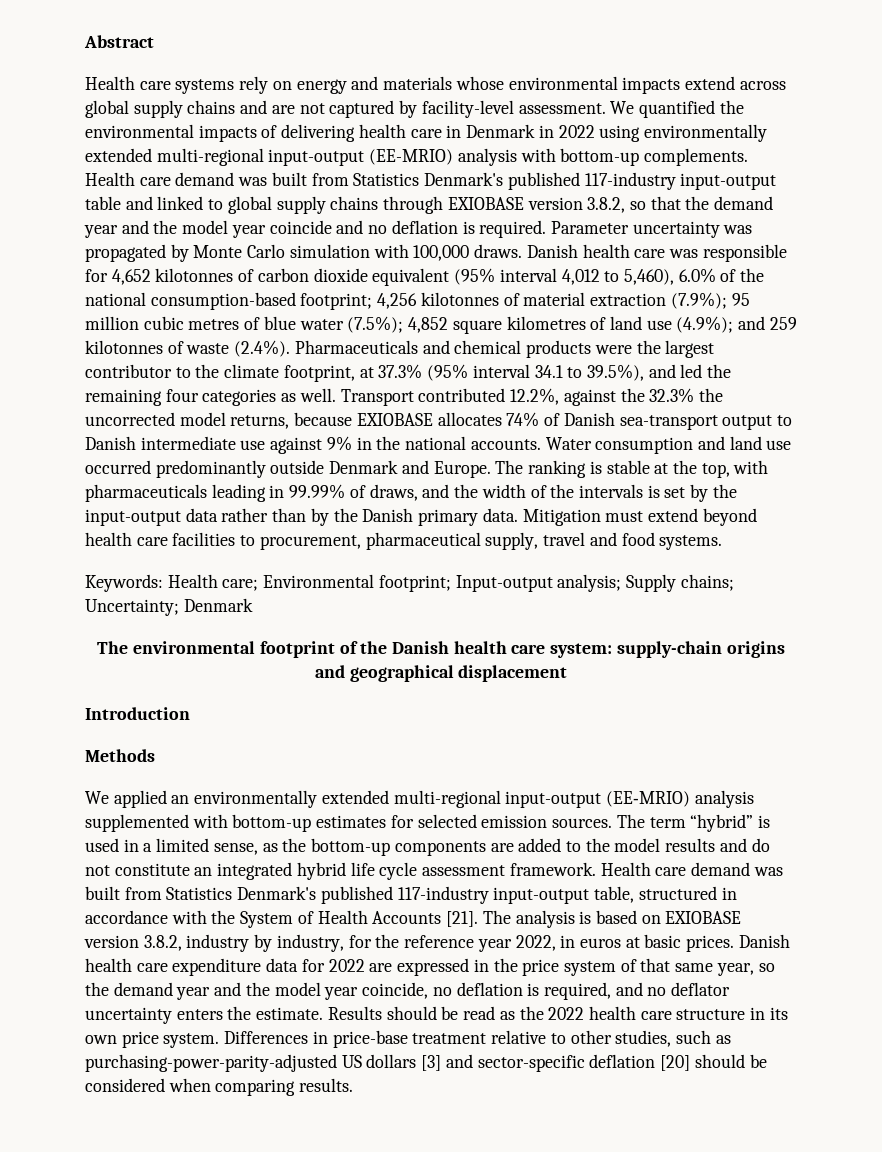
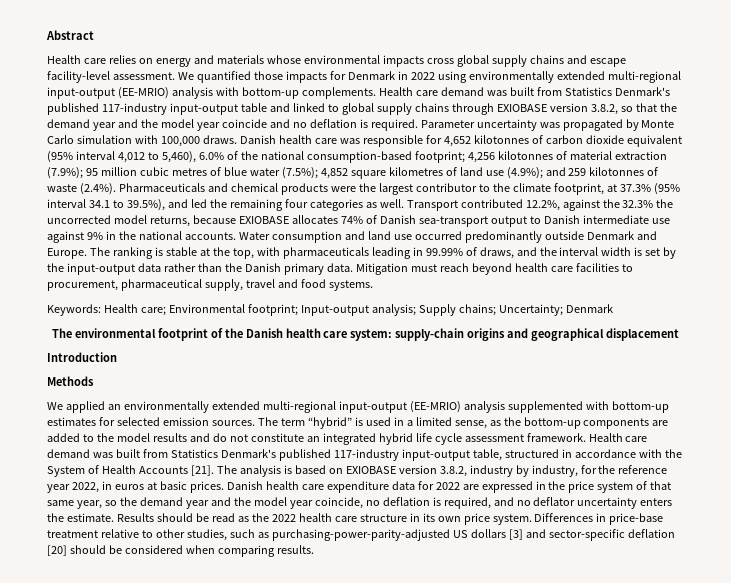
- Health care systems rely on energy and materials whose environmental impacts extend across global supply chains and are not captured by facility-level assessment. We quantified the environmental impacts of delivering health care in Denmark in 2022 using environmentally extended multi-regional input-output (EE-MRIO) analysis with bottom-up complements.
+ Health care relies on energy and materials whose environmental impacts cross global supply chains and escape facility-level assessment. We quantified those impacts for Denmark in 2022 using environmentally extended multi-regional input-output (EE-MRIO) analysis with bottom-up complements.
- The ranking is stable at the top, with pharmaceuticals leading in 99.99% of draws, and the width of the intervals is set by the input-output data rather than by the Danish primary data.
+ The ranking is stable at the top, with pharmaceuticals leading in 99.99% of draws, and the interval width is set by the input-output data rather than the Danish primary data.
- Mitigation must extend beyond health care facilities to procurement, pharmaceutical supply, travel and food systems.
+ Mitigation must reach beyond health care facilities to procurement, pharmaceutical supply, travel and food systems.

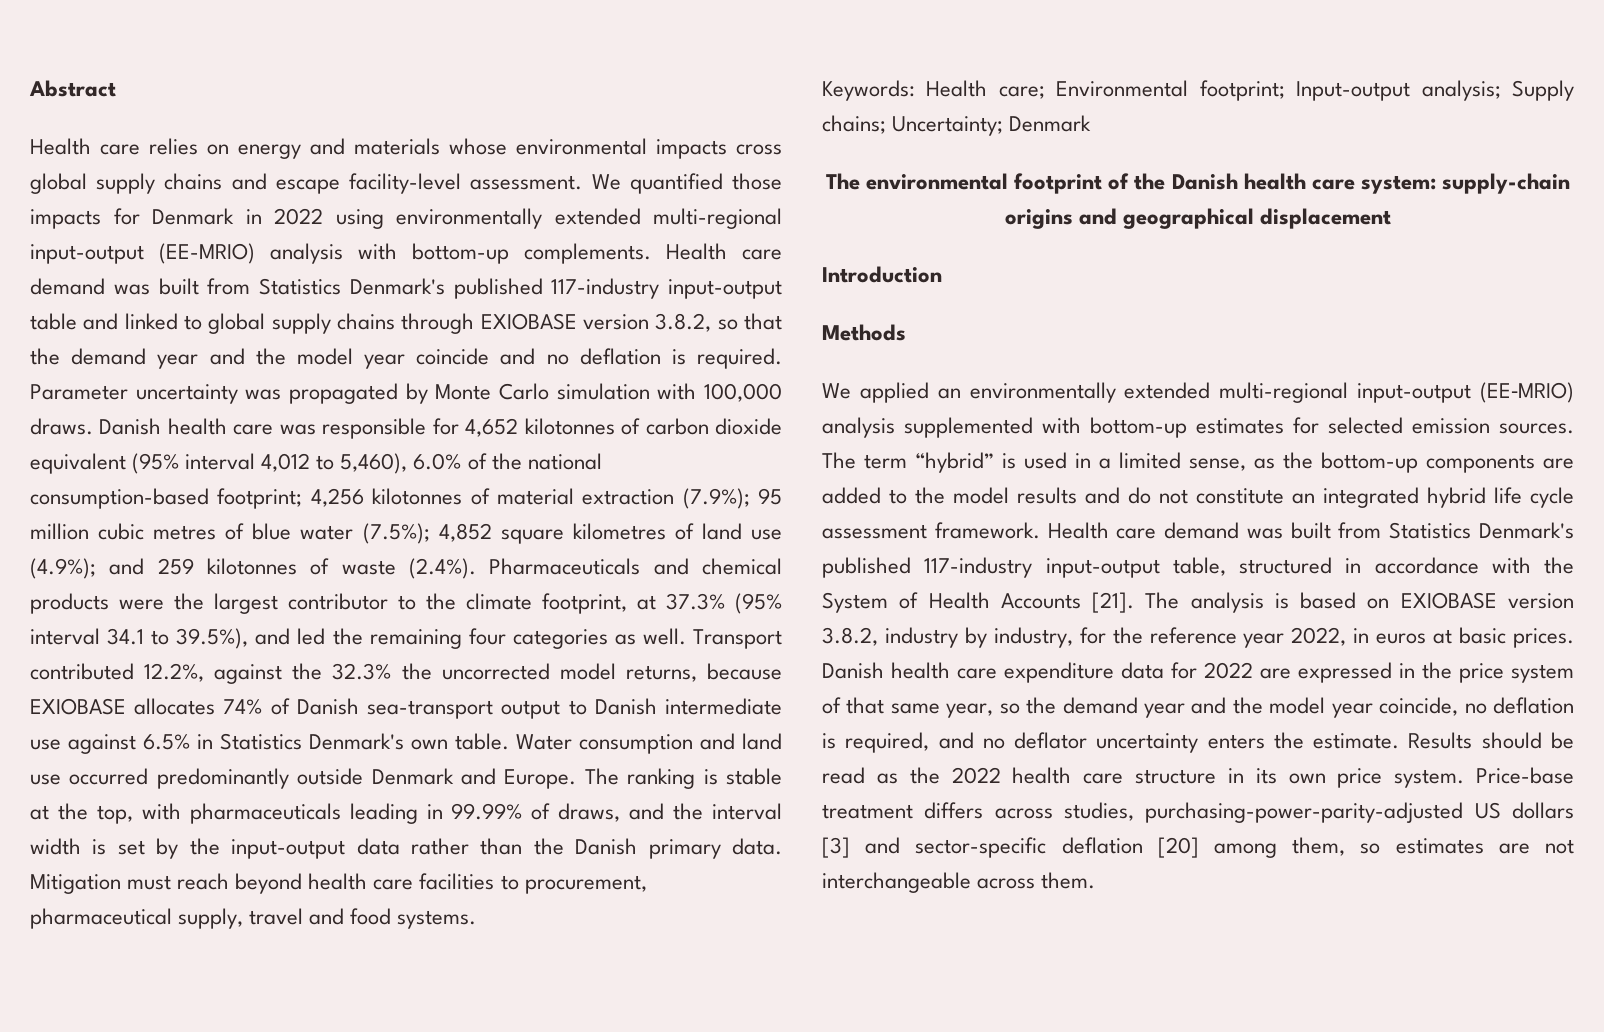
- Transport contributed 12.2%, against the 32.3% the uncorrected model returns, because EXIOBASE allocates 74% of Danish sea-transport output to Danish intermediate use against 9% in the national accounts.
+ Transport contributed 12.2%, against the 32.3% the uncorrected model returns, because EXIOBASE allocates 74% of Danish sea-transport output to Danish intermediate use against 6.5% in Statistics Denmark's own table.
- Differences in price-base treatment relative to other studies, such as purchasing-power-parity-adjusted US dollars [3] and sector-specific deflation [20] should be considered when comparing results.
+ Price-base treatment differs across studies, purchasing-power-parity-adjusted US dollars [3] and sector-specific deflation [20] among them, so estimates are not interchangeable across them.

